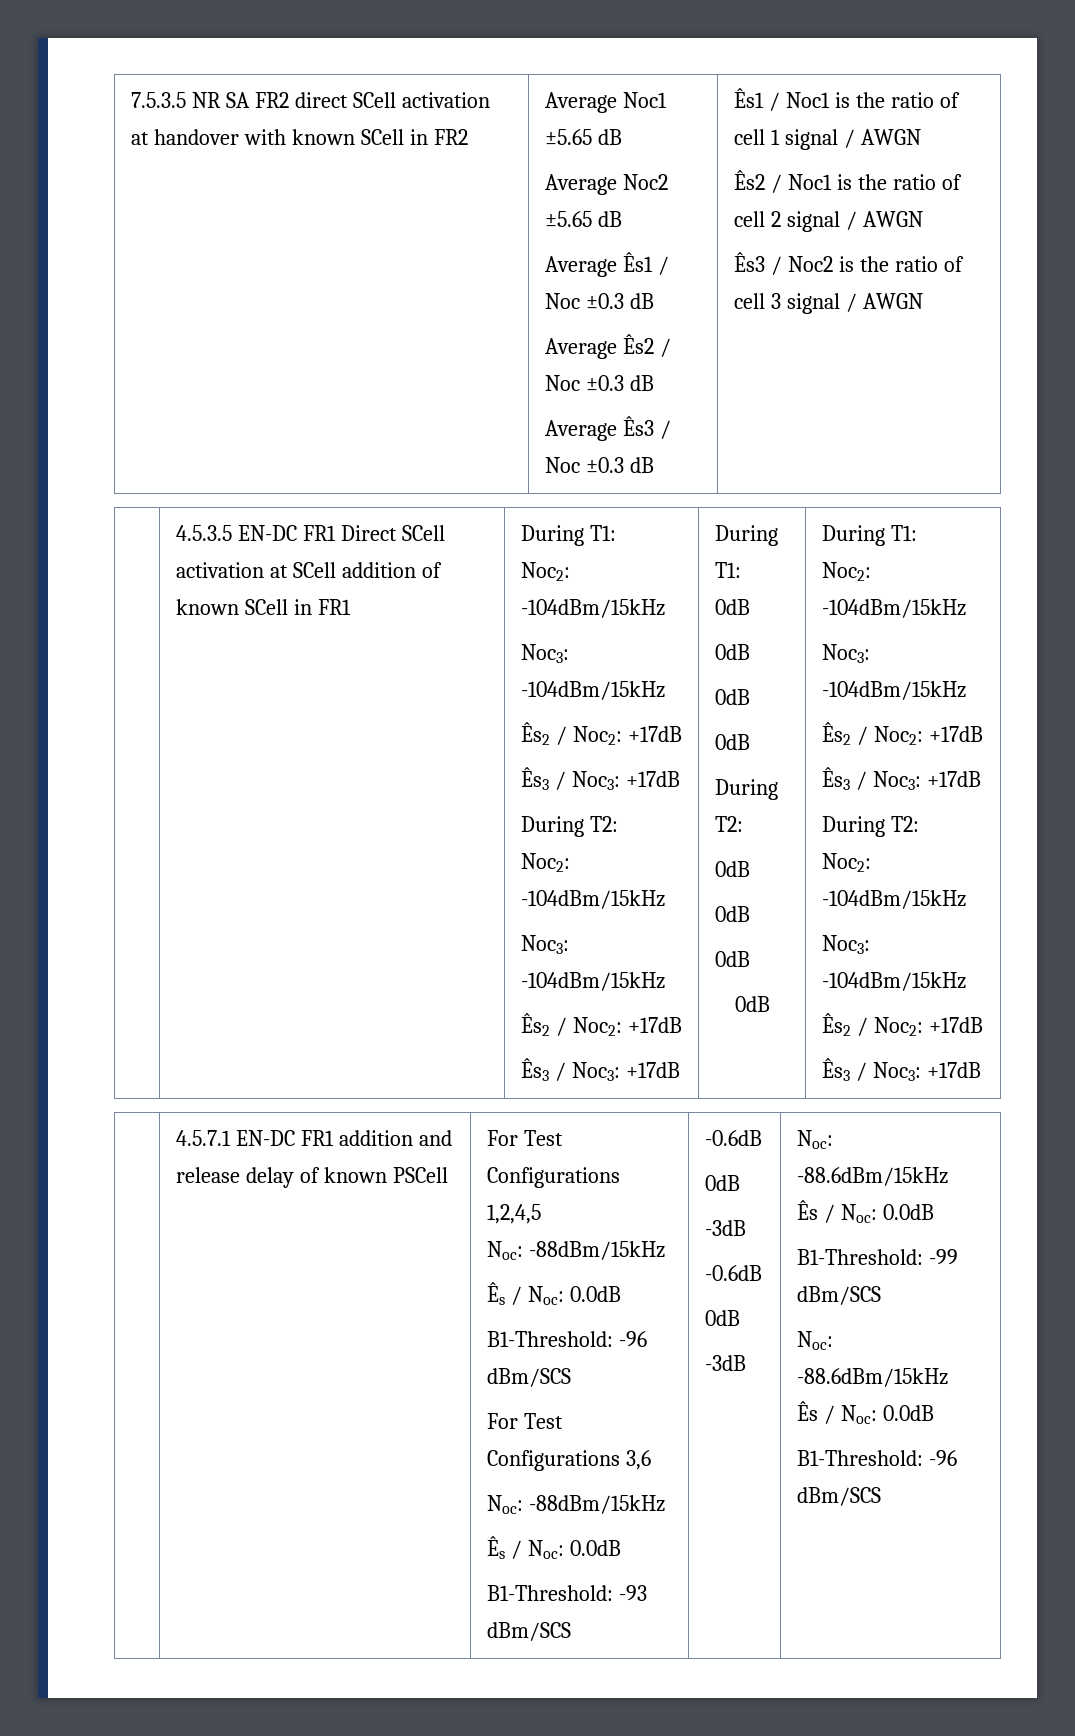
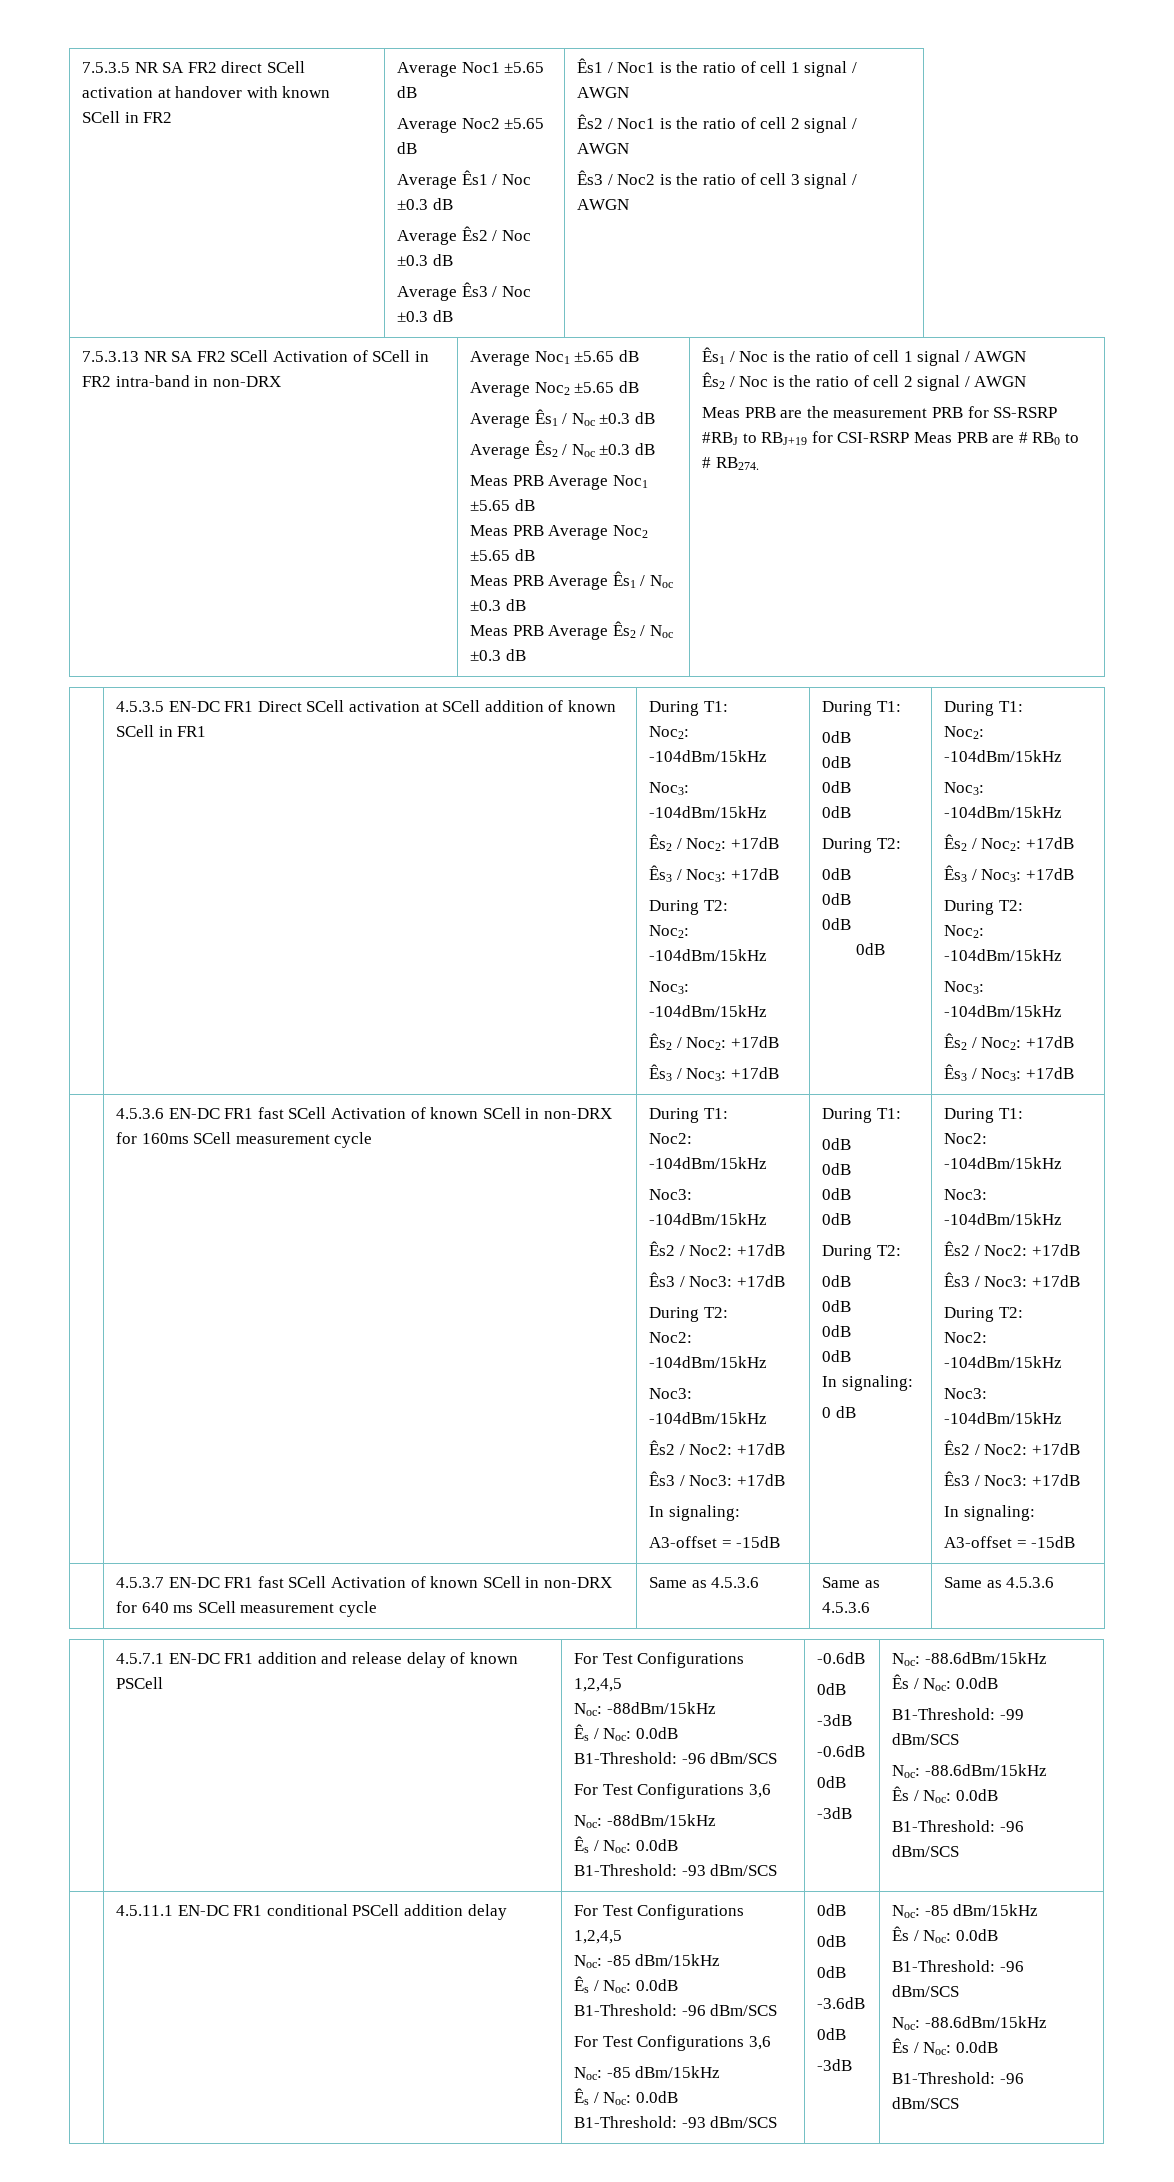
+ 7.5.3.13 NR SA FR2 SCell Activation of SCell in FR2 intra-band in non-DRX | Average Noc1 ±5.65 dB
+ Average Noc2 ±5.65 dB
+ Average Ês1 / Noc ±0.3 dB
+ Average Ês2 / Noc ±0.3 dB
+ Meas PRB Average Noc1 ±5.65 dB
+ Meas PRB Average Noc2 ±5.65 dB
+ Meas PRB Average Ês1 / Noc ±0.3 dB
+ Meas PRB Average Ês2 / Noc ±0.3 dB | Ês1 / Noc is the ratio of cell 1 signal / AWGN
+ Ês2 / Noc is the ratio of cell 2 signal / AWGN
+ Meas PRB are the measurement PRB for SS-RSRP #RBJ to RBJ+19 for CSI-RSRP Meas PRB are # RB0 to # RB274.
+ 4.5.3.6 EN-DC FR1 fast SCell Activation of known SCell in non-DRX for 160ms SCell measurement cycle | During T1:
+ Noc2: -104dBm/15kHz
+ Noc3: -104dBm/15kHz
+ Ês2 / Noc2: +17dB
+ Ês3 / Noc3: +17dB
+ During T2:
+ Noc2: -104dBm/15kHz
+ Noc3: -104dBm/15kHz
+ Ês2 / Noc2: +17dB
+ Ês3 / Noc3: +17dB
+ In signaling:
+ A3-offset = -15dB | During T1:
+ 0dB
+ 0dB
+ 0dB
+ 0dB
+ During T2:
+ 0dB
+ 0dB
+ 0dB
+ 0dB
+ In signaling:
+ 0 dB | During T1:
+ Noc2: -104dBm/15kHz
+ Noc3: -104dBm/15kHz
+ Ês2 / Noc2: +17dB
+ Ês3 / Noc3: +17dB
+ During T2:
+ Noc2: -104dBm/15kHz
+ Noc3: -104dBm/15kHz
+ Ês2 / Noc2: +17dB
+ Ês3 / Noc3: +17dB
+ In signaling:
+ A3-offset = -15dB
+ | 4.5.3.7 EN-DC FR1 fast SCell Activation of known SCell in non-DRX for 640 ms SCell measurement cycle | Same as 4.5.3.6 | Same as 4.5.3.6 | Same as 4.5.3.6
+ 4.5.11.1 EN-DC FR1 conditional PSCell addition delay | For Test Configurations 1,2,4,5
+ Noc: -85 dBm/15kHz
+ Ês / Noc: 0.0dB
+ B1-Threshold: -96 dBm/SCS
+ For Test Configurations 3,6
+ Noc: -85 dBm/15kHz
+ Ês / Noc: 0.0dB
+ B1-Threshold: -93 dBm/SCS | 0dB
+ 0dB
+ 0dB
+ -3.6dB
+ 0dB
+ -3dB | Noc: -85 dBm/15kHz
+ Ês / Noc: 0.0dB
+ B1-Threshold: -96 dBm/SCS
+ Noc: -88.6dBm/15kHz
+ Ês / Noc: 0.0dB
+ B1-Threshold: -96 dBm/SCS

